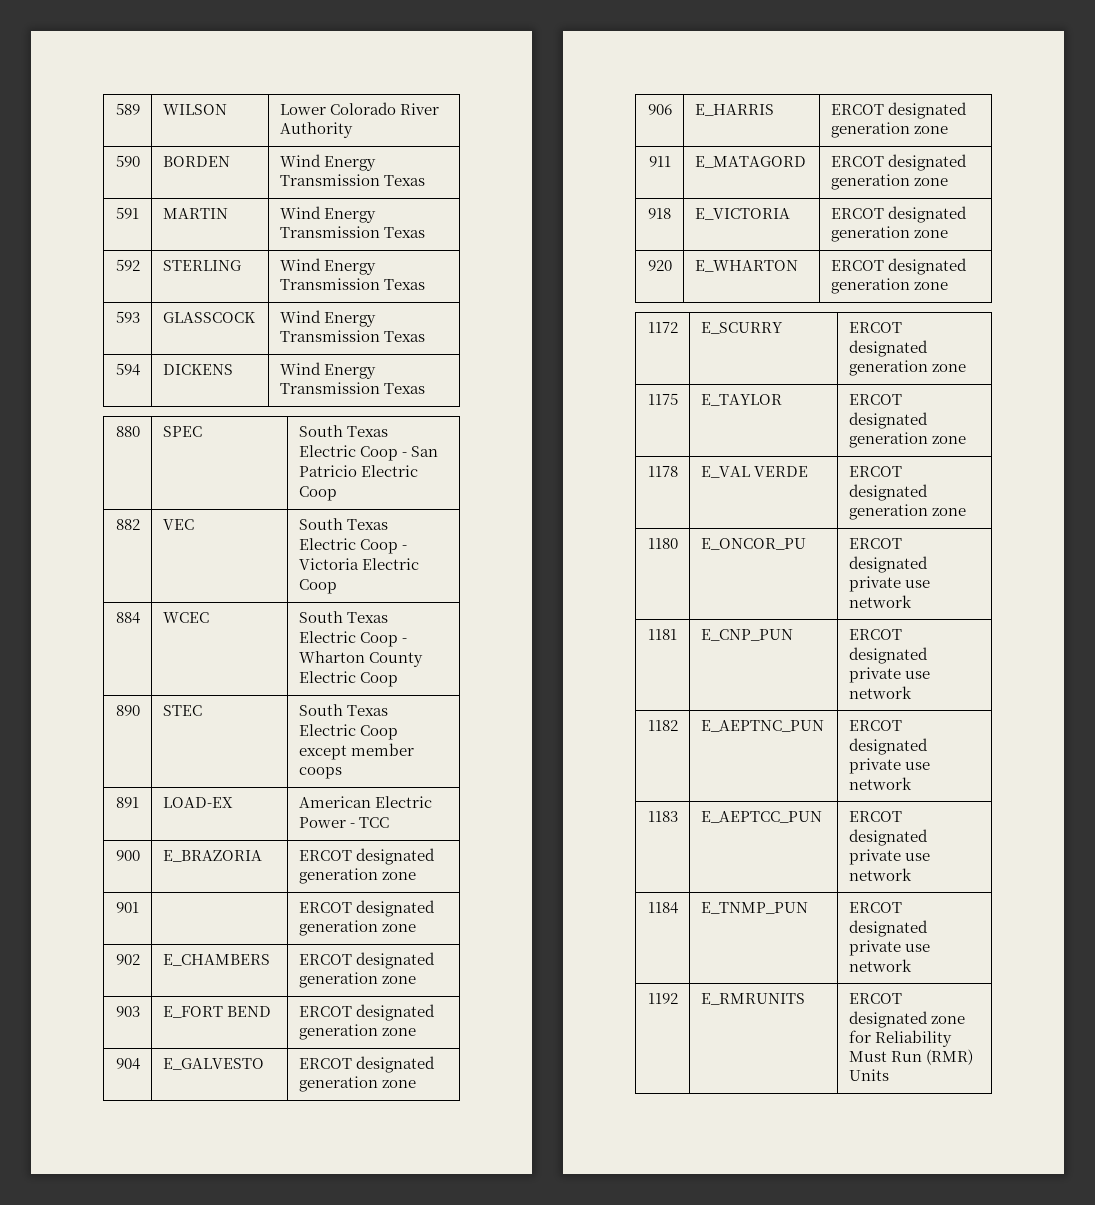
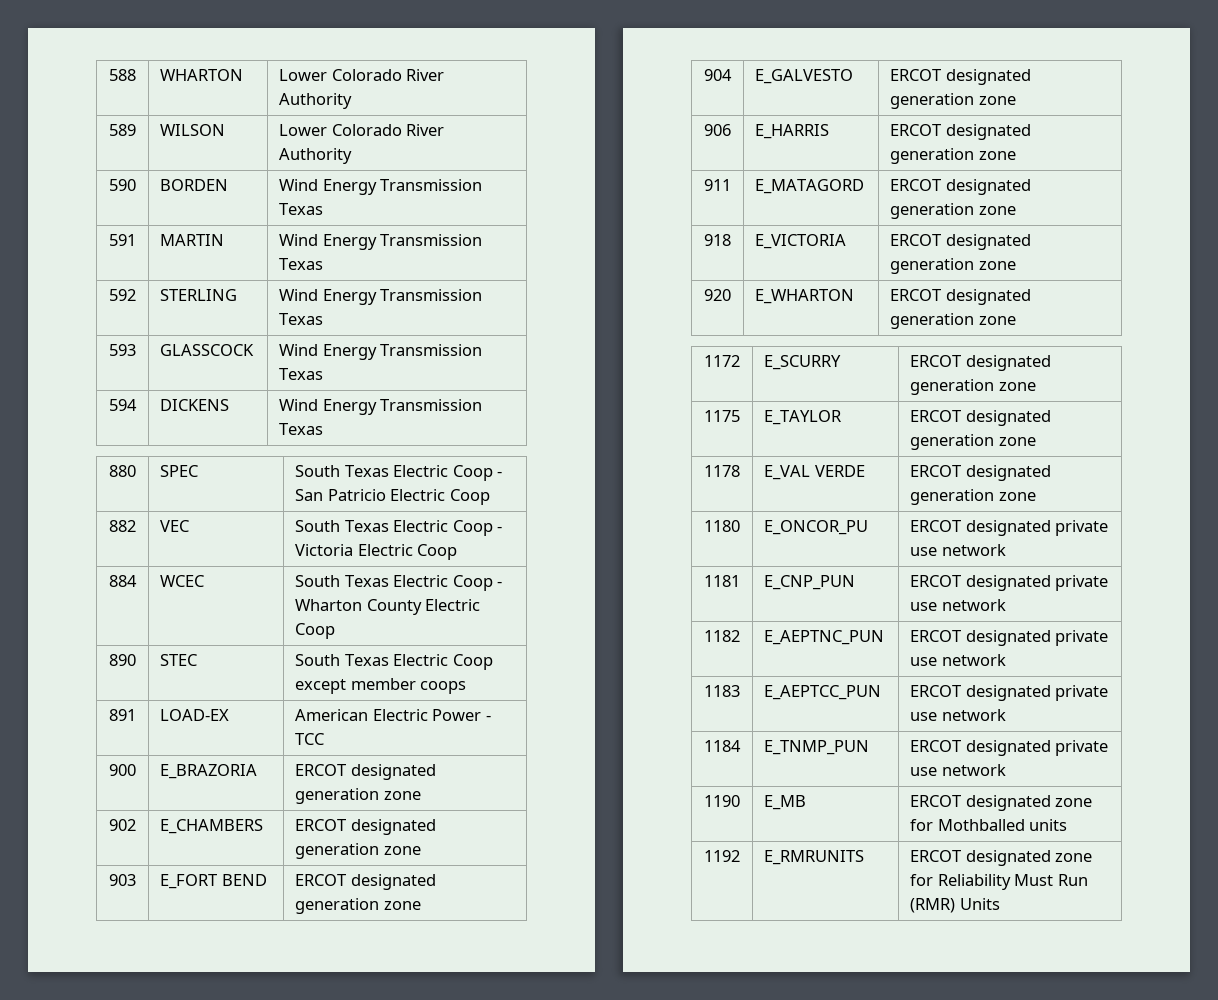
+ 588 | WHARTON | Lower Colorado River Authority
- 901 | | ERCOT designated generation zone
+ 1190 | E_MB | ERCOT designated zone for Mothballed units

